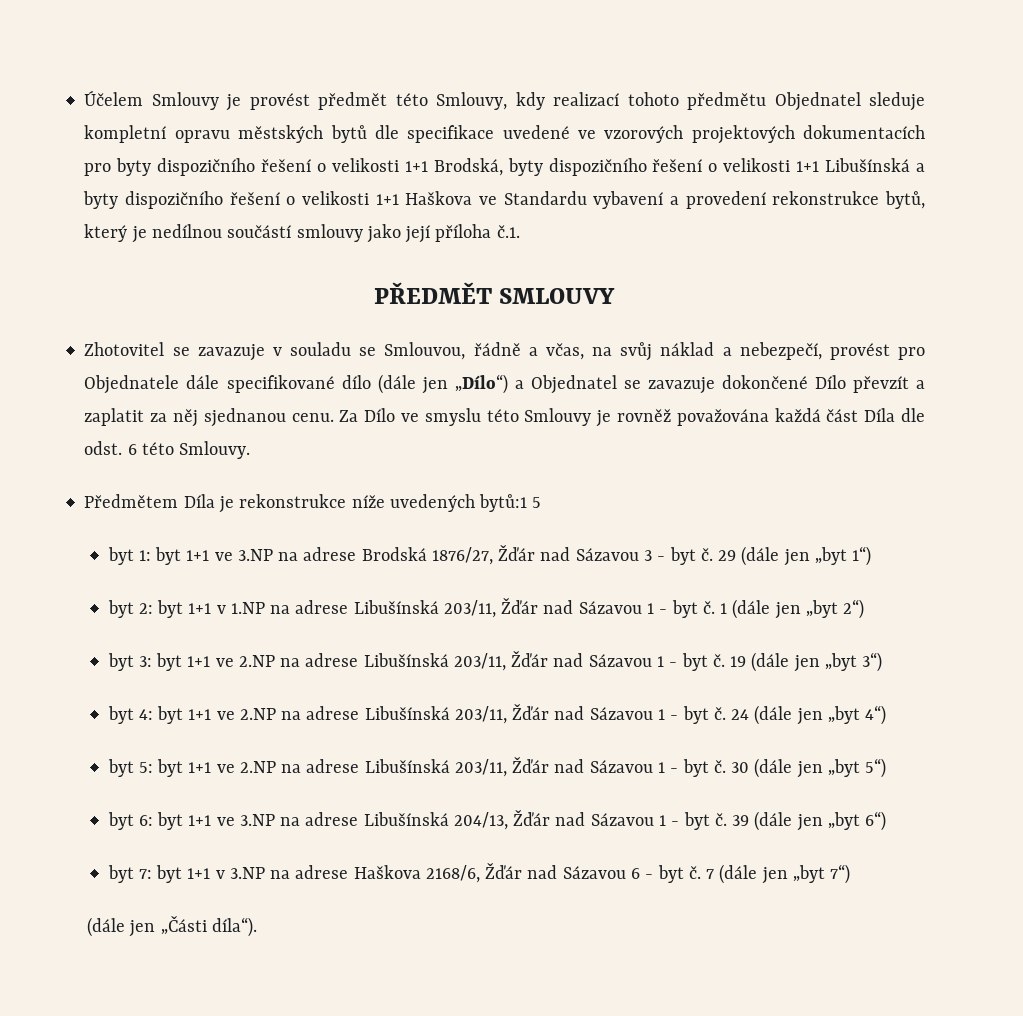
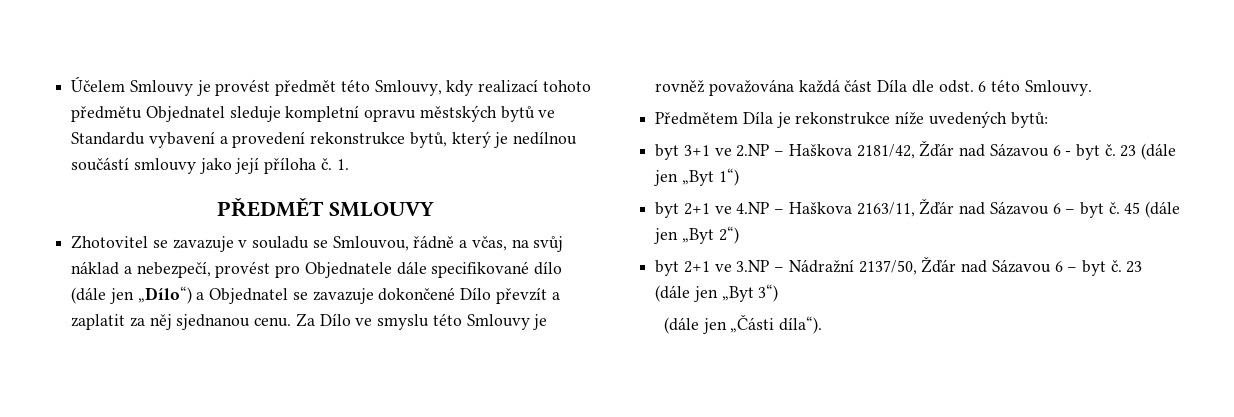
- Účelem Smlouvy je provést předmět této Smlouvy, kdy realizací tohoto předmětu Objednatel sleduje kompletní opravu městských bytů dle specifikace uvedené ve vzorových projektových dokumentacích pro byty dispozičního řešení o velikosti 1+1 Brodská, byty dispozičního řešení o velikosti 1+1 Libušínská a byty dispozičního řešení o velikosti 1+1 Haškova ve Standardu vybavení a provedení rekonstrukce bytů, který je nedílnou součástí smlouvy jako její příloha č.1.
+ Účelem Smlouvy je provést předmět této Smlouvy, kdy realizací tohoto předmětu Objednatel sleduje kompletní opravu městských bytů ve Standardu vybavení a provedení rekonstrukce bytů, který je nedílnou součástí smlouvy jako její příloha č. 1.
- Předmětem Díla je rekonstrukce níže uvedených bytů:1 5
- byt 1: byt 1+1 ve 3.NP na adrese Brodská 1876/27, Žďár nad Sázavou 3 - byt č. 29 (dále jen „byt 1“)
- byt 2: byt 1+1 v 1.NP na adrese Libušínská 203/11, Žďár nad Sázavou 1 - byt č. 1 (dále jen „byt 2“)
- byt 3: byt 1+1 ve 2.NP na adrese Libušínská 203/11, Žďár nad Sázavou 1 - byt č. 19 (dále jen „byt 3“)
- byt 4: byt 1+1 ve 2.NP na adrese Libušínská 203/11, Žďár nad Sázavou 1 - byt č. 24 (dále jen „byt 4“)
- byt 5: byt 1+1 ve 2.NP na adrese Libušínská 203/11, Žďár nad Sázavou 1 - byt č. 30 (dále jen „byt 5“)
- byt 6: byt 1+1 ve 3.NP na adrese Libušínská 204/13, Žďár nad Sázavou 1 - byt č. 39 (dále jen „byt 6“)
- byt 7: byt 1+1 v 3.NP na adrese Haškova 2168/6, Žďár nad Sázavou 6 - byt č. 7 (dále jen „byt 7“)
+ Předmětem Díla je rekonstrukce níže uvedených bytů:
+ byt 3+1 ve 2.NP – Haškova 2181/42, Žďár nad Sázavou 6 - byt č. 23 (dále jen „Byt 1“)
+ byt 2+1 ve 4.NP – Haškova 2163/11, Žďár nad Sázavou 6 – byt č. 45 (dále jen „Byt 2“)
+ byt 2+1 ve 3.NP – Nádražní 2137/50, Žďár nad Sázavou 6 – byt č. 23 (dále jen „Byt 3“)

